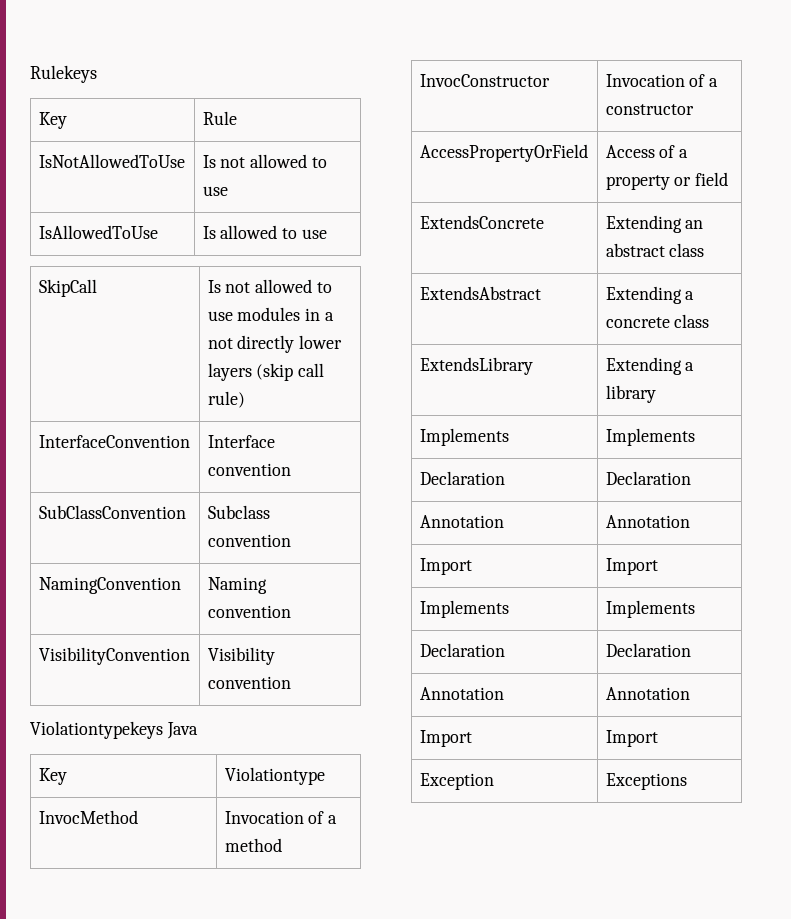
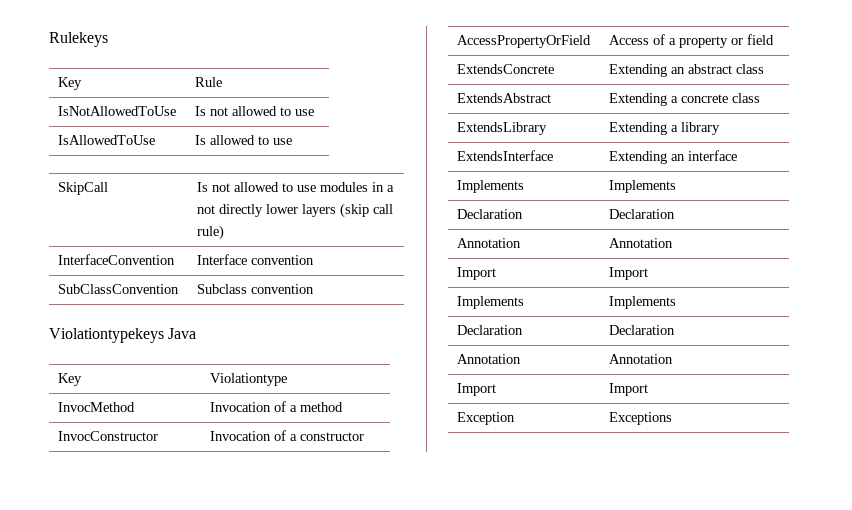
- NamingConvention | Naming convention
- VisibilityConvention | Visibility convention
+ ExtendsInterface | Extending an interface

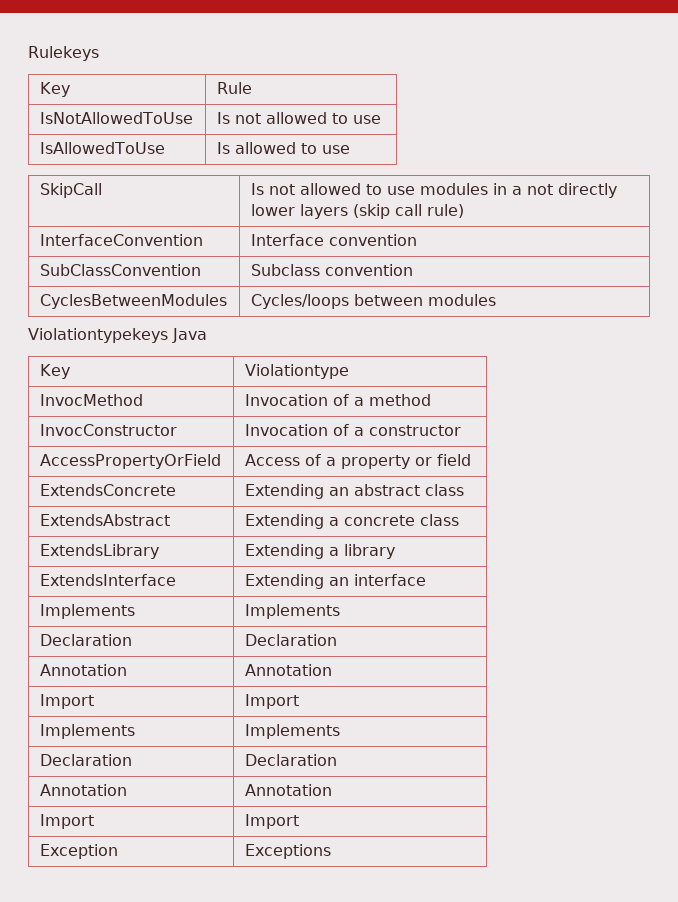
+ CyclesBetweenModules | Cycles/loops between modules

